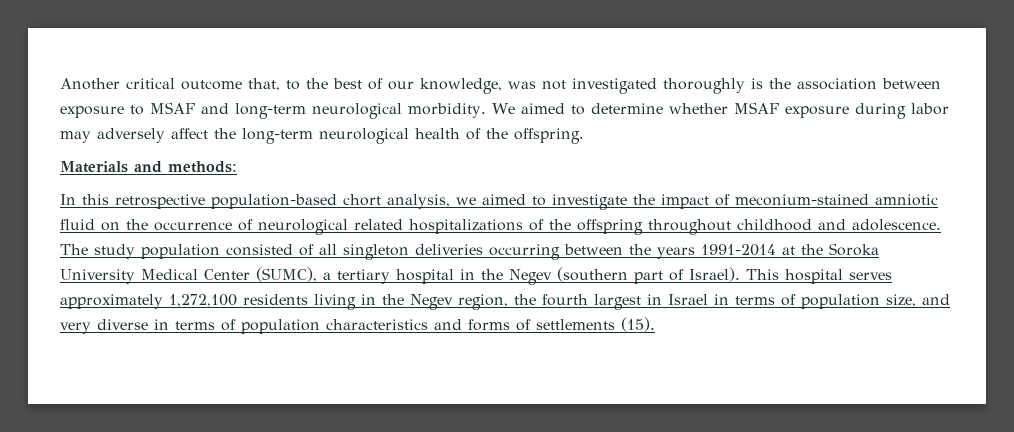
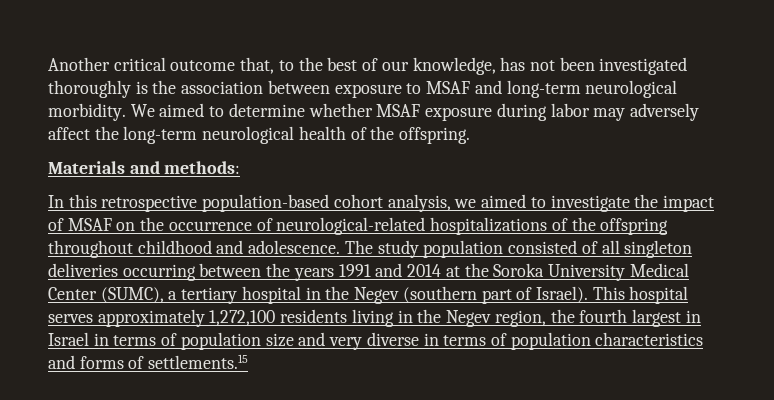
- Another critical outcome that, to the best of our knowledge, was not investigated thoroughly is the association between exposure to MSAF and long-term neurological morbidity.
+ Another critical outcome that, to the best of our knowledge, has not been investigated thoroughly is the association between exposure to MSAF and long-term neurological morbidity.
- In this retrospective population-based chort analysis, we aimed to investigate the impact of meconium-stained amniotic fluid on the occurrence of neurological related hospitalizations of the offspring throughout childhood and adolescence.
+ In this retrospective population-based cohort analysis, we aimed to investigate the impact of MSAF on the occurrence of neurological-related hospitalizations of the offspring throughout childhood and adolescence.
- The study population consisted of all singleton deliveries occurring between the years 1991-2014 at the Soroka University Medical Center (SUMC), a tertiary hospital in the Negev (southern part of Israel).
+ The study population consisted of all singleton deliveries occurring between the years 1991 and 2014 at the Soroka University Medical Center (SUMC), a tertiary hospital in the Negev (southern part of Israel).
- This hospital serves approximately 1,272,100 residents living in the Negev region, the fourth largest in Israel in terms of population size, and very diverse in terms of population characteristics and forms of settlements (15).
+ This hospital serves approximately 1,272,100 residents living in the Negev region, the fourth largest in Israel in terms of population size and very diverse in terms of population characteristics and forms of settlements.15

